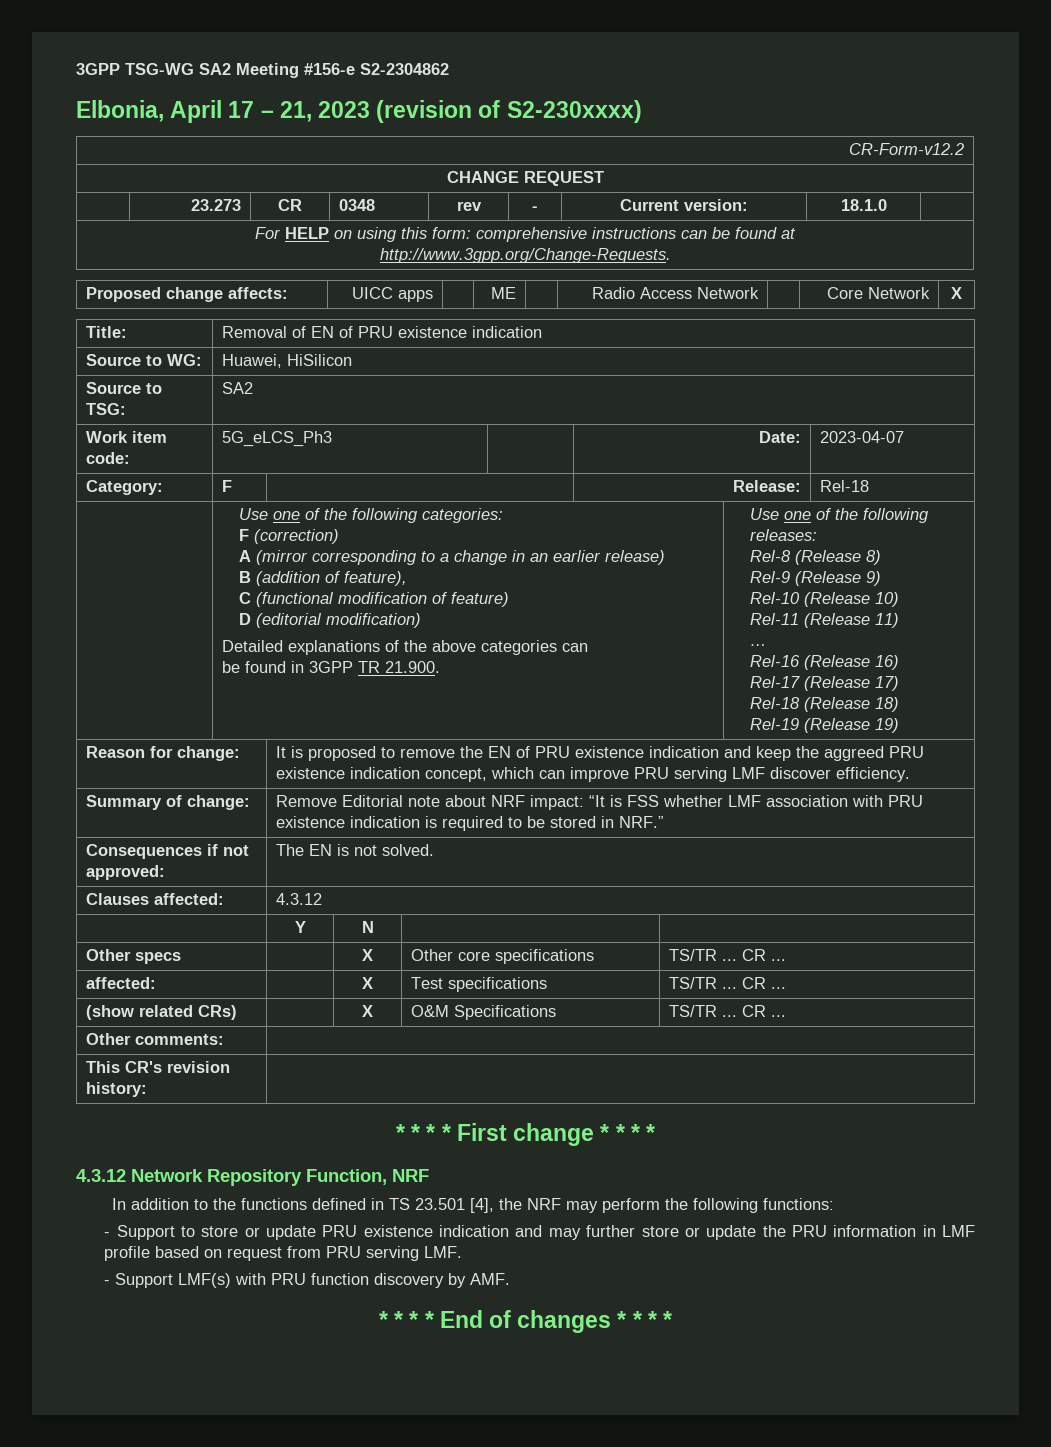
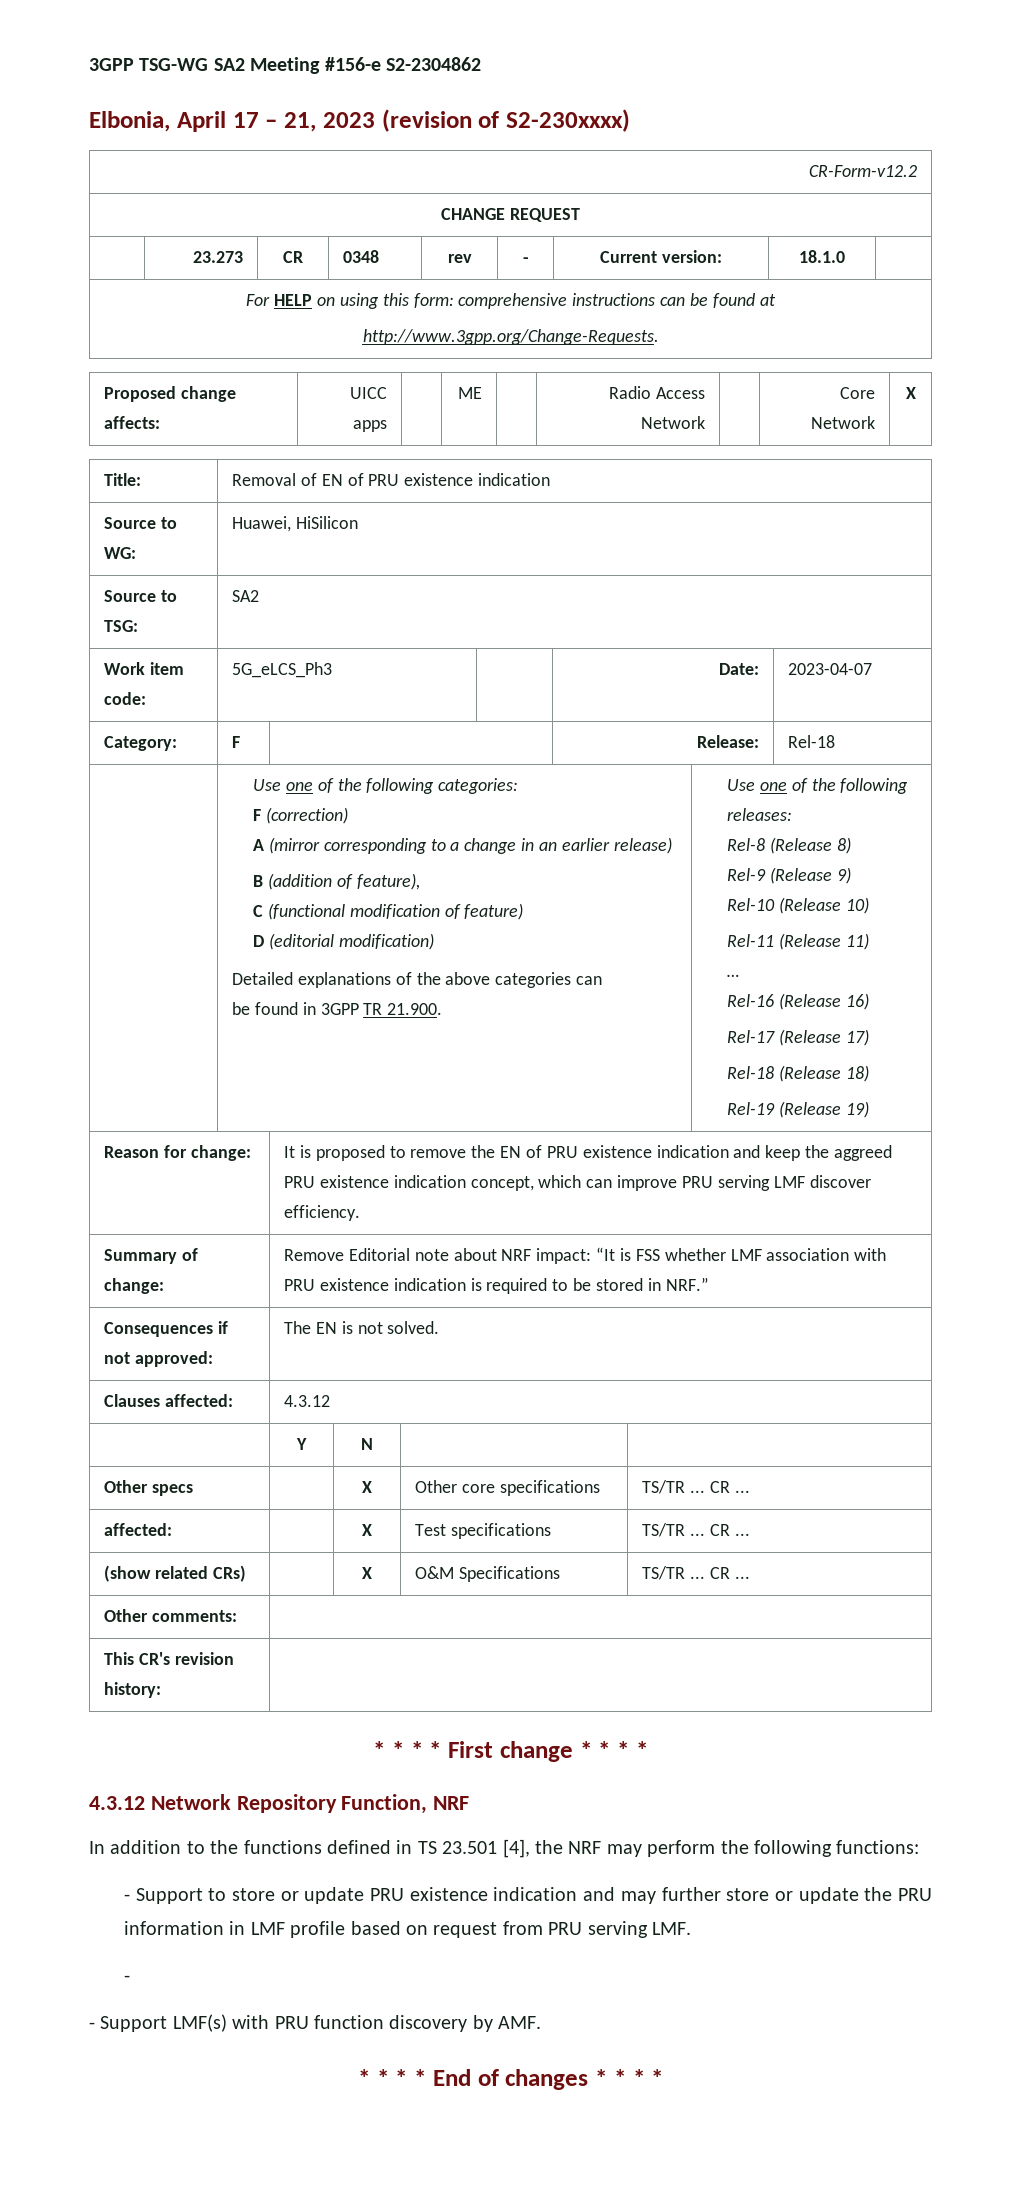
  - Support to store or update PRU existence indication and may further store or update the PRU information in LMF profile based on request from PRU serving LMF.
+ -

